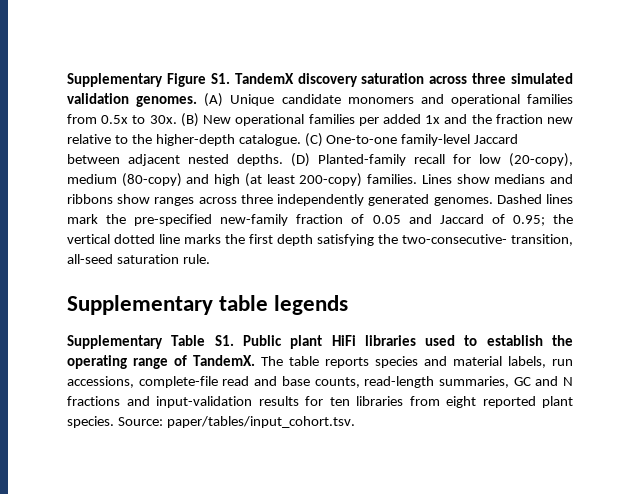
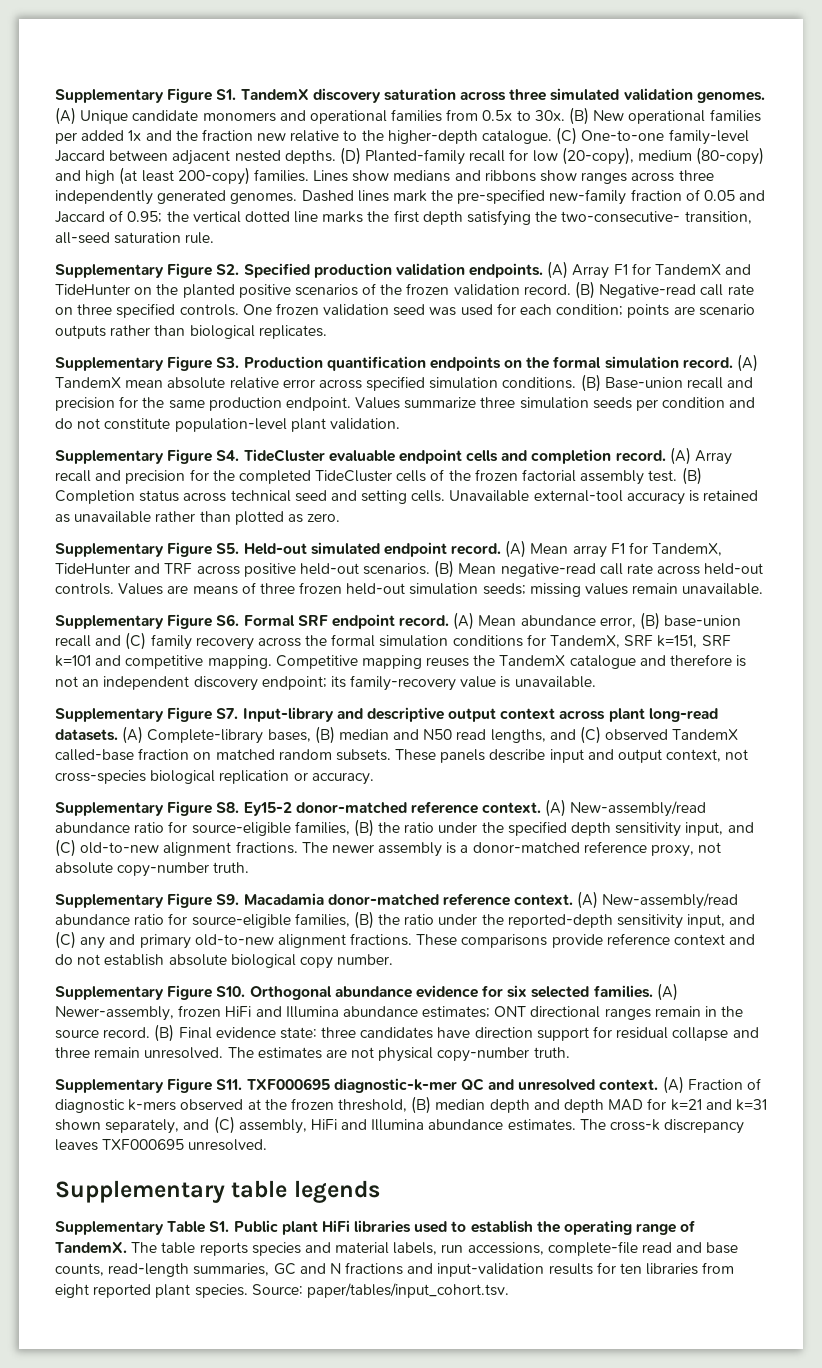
+ Supplementary Figure S2. Specified production validation endpoints. (A) Array F1 for TandemX and TideHunter on the planted positive scenarios of the frozen validation record. (B) Negative-read call rate on three specified controls. One frozen validation seed was used for each condition; points are scenario outputs rather than biological replicates.
+ Supplementary Figure S3. Production quantification endpoints on the formal simulation record. (A) TandemX mean absolute relative error across specified simulation conditions. (B) Base-union recall and precision for the same production endpoint. Values summarize three simulation seeds per condition and do not constitute population-level plant validation.
+ Supplementary Figure S4. TideCluster evaluable endpoint cells and completion record. (A) Array recall and precision for the completed TideCluster cells of the frozen factorial assembly test. (B) Completion status across technical seed and setting cells. Unavailable external-tool accuracy is retained as unavailable rather than plotted as zero.
+ Supplementary Figure S5. Held-out simulated endpoint record. (A) Mean array F1 for TandemX, TideHunter and TRF across positive held-out scenarios. (B) Mean negative-read call rate across held-out controls. Values are means of three frozen held-out simulation seeds; missing values remain unavailable.
+ Supplementary Figure S6. Formal SRF endpoint record. (A) Mean abundance error, (B) base-union recall and (C) family recovery across the formal simulation conditions for TandemX, SRF k=151, SRF k=101 and competitive mapping. Competitive mapping reuses the TandemX catalogue and therefore is not an independent discovery endpoint; its family-recovery value is unavailable.
+ Supplementary Figure S7. Input-library and descriptive output context across plant long-read datasets. (A) Complete-library bases, (B) median and N50 read lengths, and (C) observed TandemX called-base fraction on matched random subsets. These panels describe input and output context, not cross-species biological replication or accuracy.
+ Supplementary Figure S8. Ey15-2 donor-matched reference context. (A) New-assembly/read abundance ratio for source-eligible families, (B) the ratio under the specified depth sensitivity input, and (C) old-to-new alignment fractions. The newer assembly is a donor-matched reference proxy, not absolute copy-number truth.
+ Supplementary Figure S9. Macadamia donor-matched reference context. (A) New-assembly/read abundance ratio for source-eligible families, (B) the ratio under the reported-depth sensitivity input, and (C) any and primary old-to-new alignment fractions. These comparisons provide reference context and do not establish absolute biological copy number.
+ Supplementary Figure S10. Orthogonal abundance evidence for six selected families. (A) Newer-assembly, frozen HiFi and Illumina abundance estimates; ONT directional ranges remain in the source record. (B) Final evidence state: three candidates have direction support for residual collapse and three remain unresolved. The estimates are not physical copy-number truth.
+ Supplementary Figure S11. TXF000695 diagnostic-k-mer QC and unresolved context. (A) Fraction of diagnostic k-mers observed at the frozen threshold, (B) median depth and depth MAD for k=21 and k=31 shown separately, and (C) assembly, HiFi and Illumina abundance estimates. The cross-k discrepancy leaves TXF000695 unresolved.

